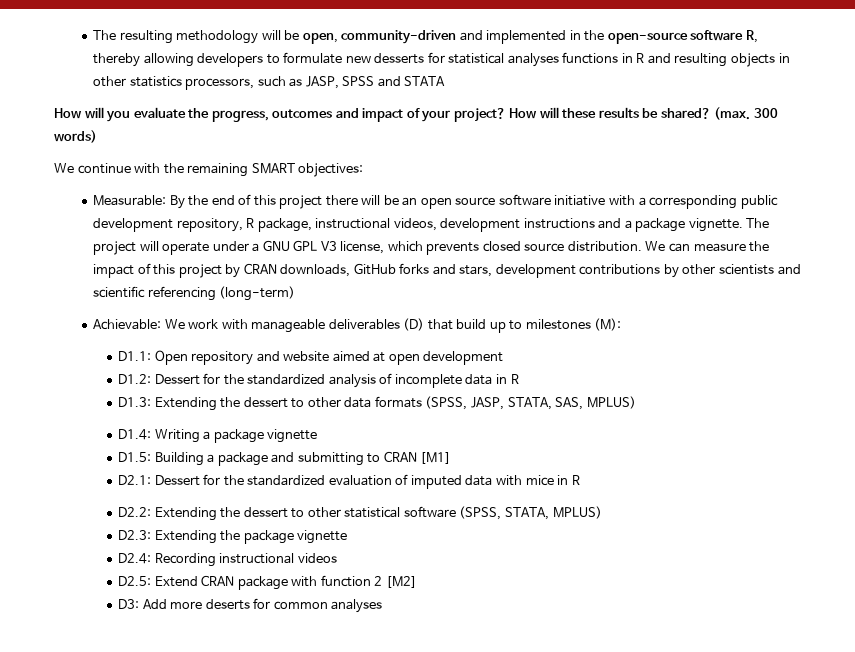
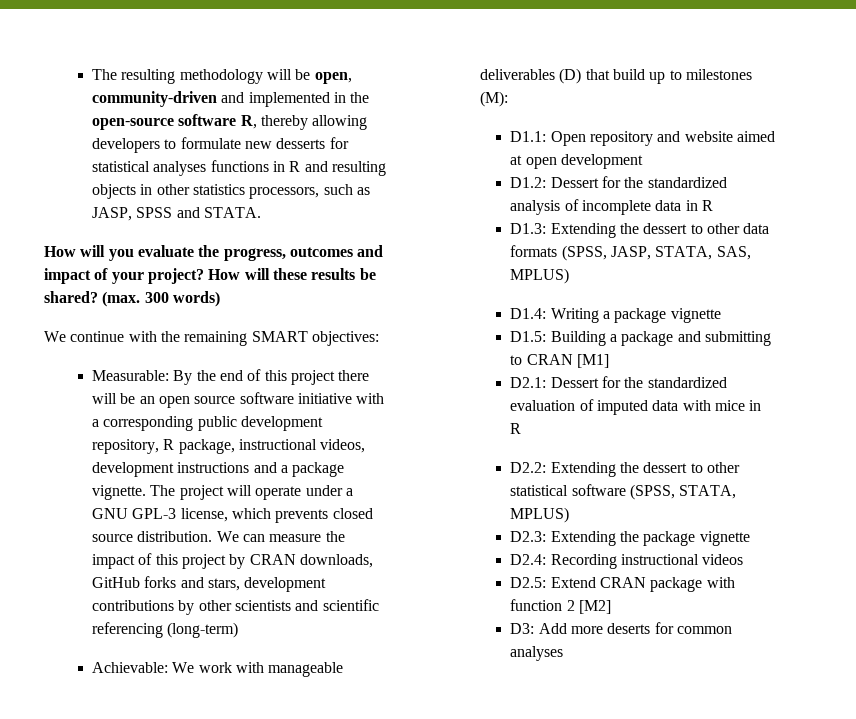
- The resulting methodology will be open, community-driven and implemented in the open-source software R, thereby allowing developers to formulate new desserts for statistical analyses functions in R and resulting objects in other statistics processors, such as JASP, SPSS and STATA
+ The resulting methodology will be open, community-driven and implemented in the open-source software R, thereby allowing developers to formulate new desserts for statistical analyses functions in R and resulting objects in other statistics processors, such as JASP, SPSS and STATA.
- The project will operate under a GNU GPL V3 license, which prevents closed source distribution.
+ The project will operate under a GNU GPL-3 license, which prevents closed source distribution.

